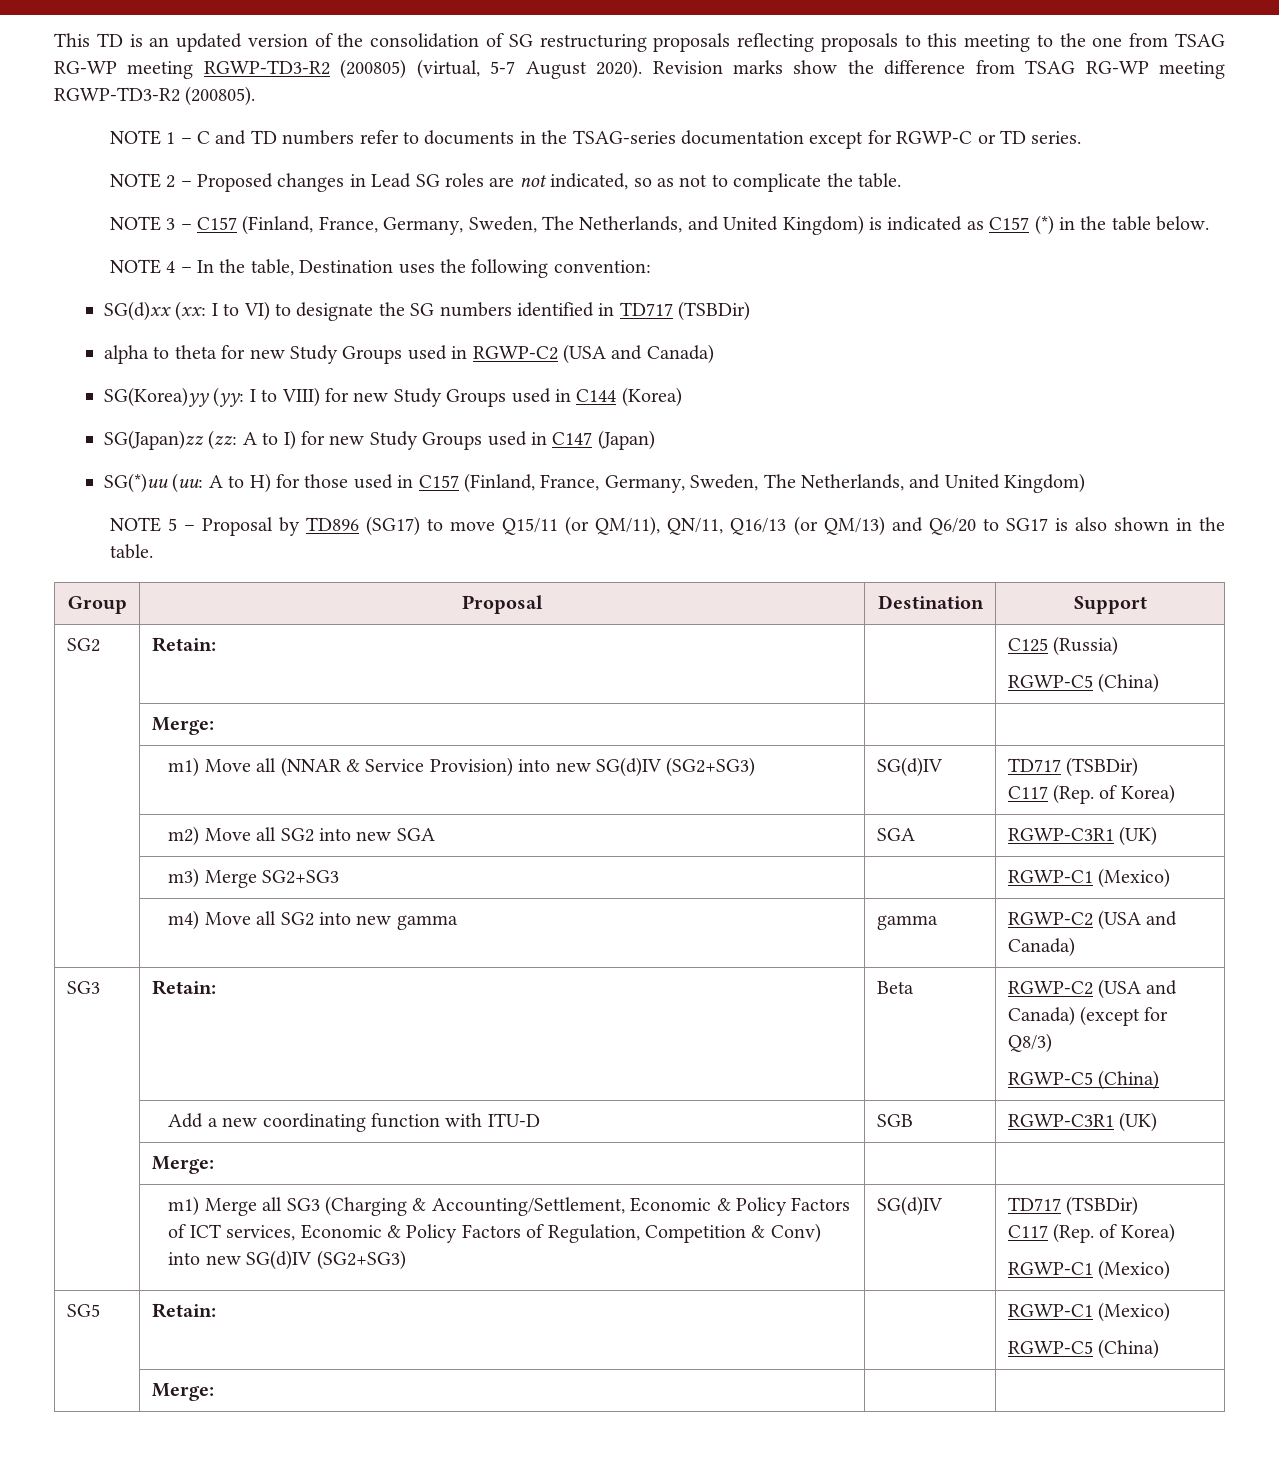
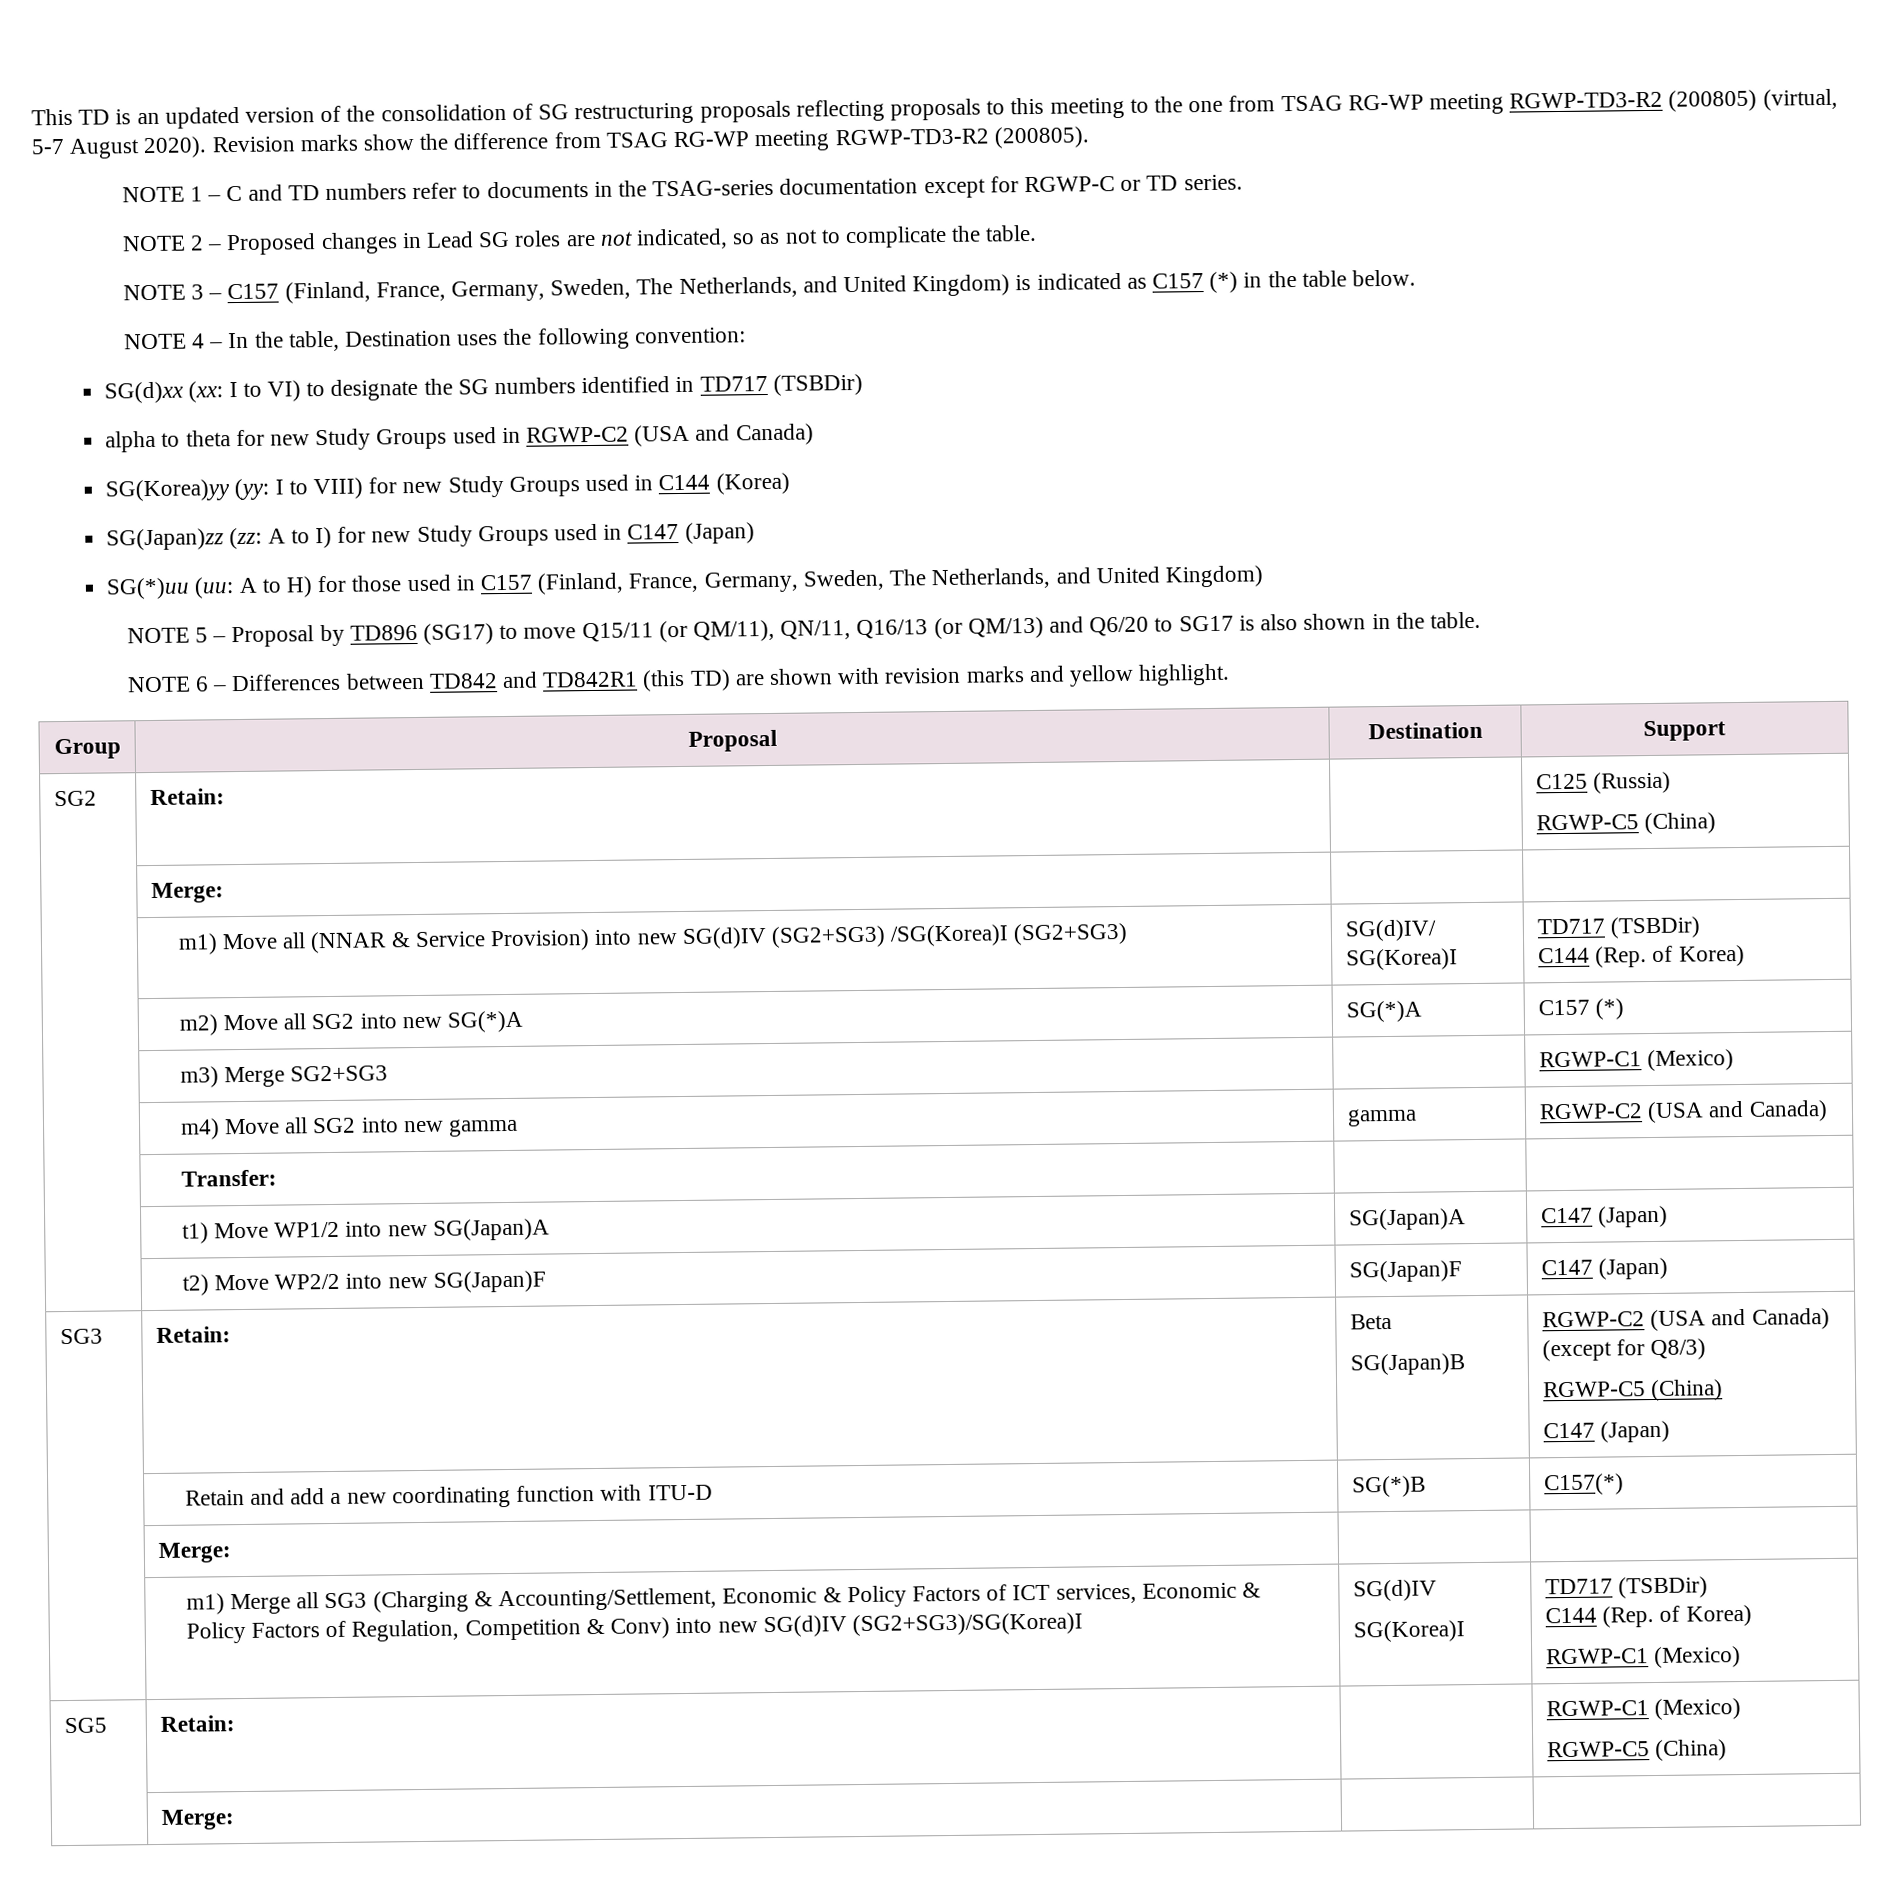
+ NOTE 6 – Differences between TD842 and TD842R1 (this TD) are shown with revision marks and yellow highlight.
- | m1) Move all (NNAR & Service Provision) into new SG(d)IV (SG2+SG3) | SG(d)IV | TD717 (TSBDir)
- C117 (Rep. of Korea)
+ | m1) Move all (NNAR & Service Provision) into new SG(d)IV (SG2+SG3) /SG(Korea)I (SG2+SG3) | SG(d)IV/ SG(Korea)I | TD717 (TSBDir)
+ C144 (Rep. of Korea)
- | m2) Move all SG2 into new SGA | SGA | RGWP-C3R1 (UK)
+ | m2) Move all SG2 into new SG(*)A | SG(*)A | C157 (*)
+ | Transfer: | |
+ | t1) Move WP1/2 into new SG(Japan)A | SG(Japan)A | C147 (Japan)
+ | t2) Move WP2/2 into new SG(Japan)F | SG(Japan)F | C147 (Japan)
- SG3 | Retain: | Beta | RGWP-C2 (USA and Canada) (except for Q8/3)
+ SG3 | Retain: | Beta
+ SG(Japan)B | RGWP-C2 (USA and Canada) (except for Q8/3)
  RGWP-C5 (China)
- | Add a new coordinating function with ITU-D | SGB | RGWP-C3R1 (UK)
+ C147 (Japan)
+ | Retain and add a new coordinating function with ITU-D | SG(*)B | C157(*)
- | m1) Merge all SG3 (Charging & Accounting/Settlement, Economic & Policy Factors of ICT services, Economic & Policy Factors of Regulation, Competition & Conv) into new SG(d)IV (SG2+SG3) | SG(d)IV | TD717 (TSBDir)
- C117 (Rep. of Korea)
+ | m1) Merge all SG3 (Charging & Accounting/Settlement, Economic & Policy Factors of ICT services, Economic & Policy Factors of Regulation, Competition & Conv) into new SG(d)IV (SG2+SG3)/SG(Korea)I | SG(d)IV
+ SG(Korea)I | TD717 (TSBDir)
+ C144 (Rep. of Korea)

